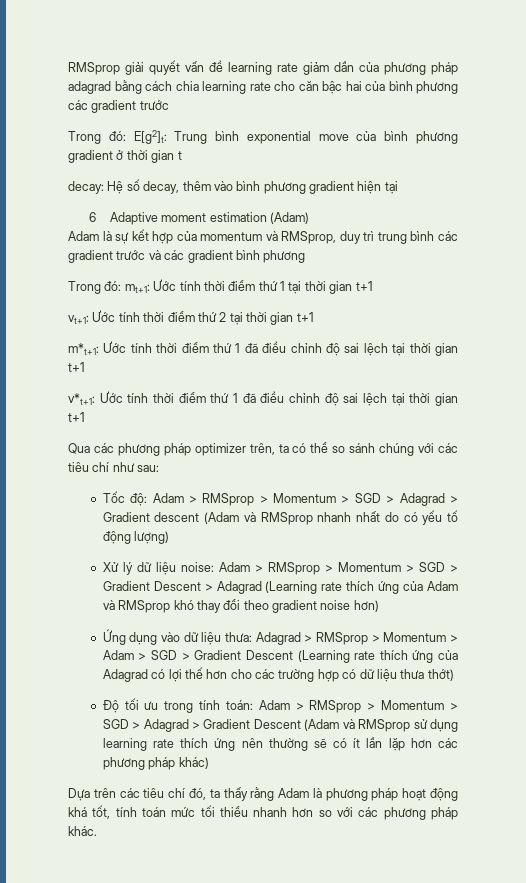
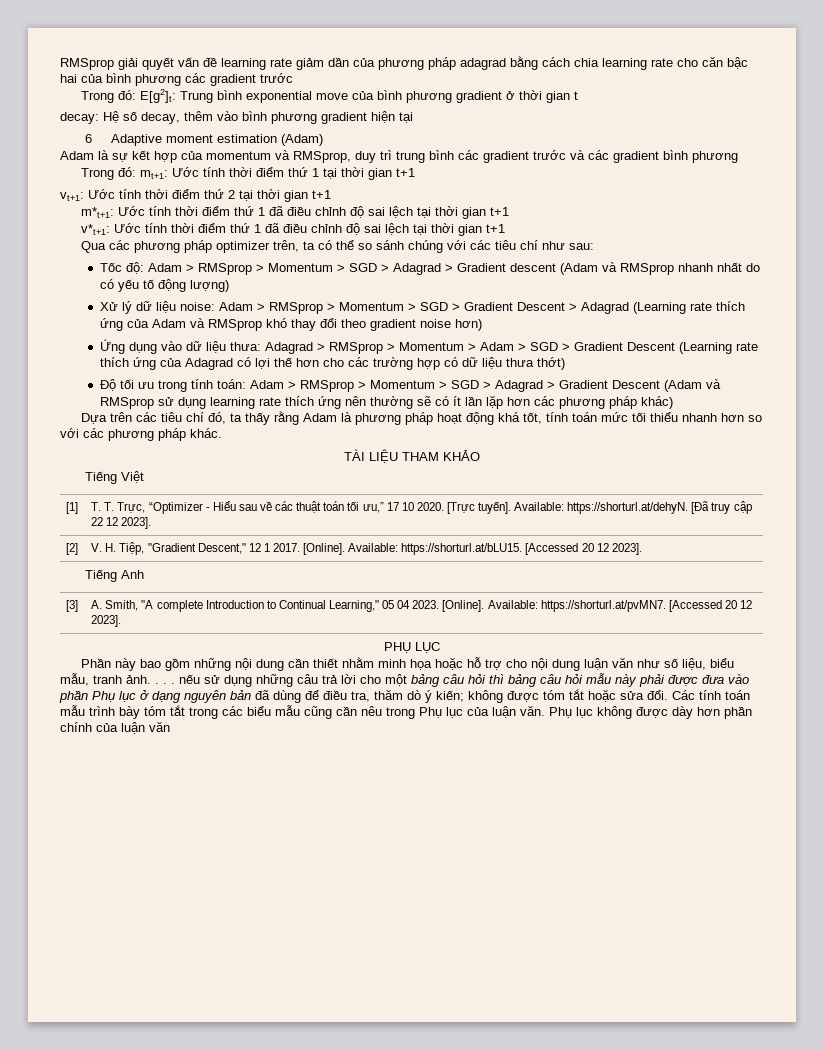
+ TÀI LIỆU THAM KHẢO
+ Tiếng Việt
+ [1] | T. T. Trực, “Optimizer - Hiểu sau về các thuật toán tối ưu,” 17 10 2020. [Trực tuyến]. Available: https://shorturl.at/dehyN. [Đã truy cập 22 12 2023].
+ [2] | V. H. Tiệp, "Gradient Descent," 12 1 2017. [Online]. Available: https://shorturl.at/bLU15. [Accessed 20 12 2023].
+ Tiếng Anh
+ [3] | A. Smith, "A complete Introduction to Continual Learning," 05 04 2023. [Online]. Available: https://shorturl.at/pvMN7. [Accessed 20 12 2023].
+ PHỤ LỤC
+ Phần này bao gồm những nội dung cần thiết nhằm minh họa hoặc hỗ trợ cho nội dung luận văn như số liệu, biểu mẫu, tranh ảnh. . . . nếu sử dụng những câu trả lời cho một bảng câu hỏi thì bảng câu hỏi mẫu này phải được đưa vào phần Phụ lục ở dạng nguyên bản đã dùng để điều tra, thăm dò ý kiến; không được tóm tắt hoặc sửa đổi. Các tính toán mẫu trình bày tóm tắt trong các biểu mẫu cũng cần nêu trong Phụ lục của luận văn. Phụ lục không được dày hơn phần chính của luận văn

